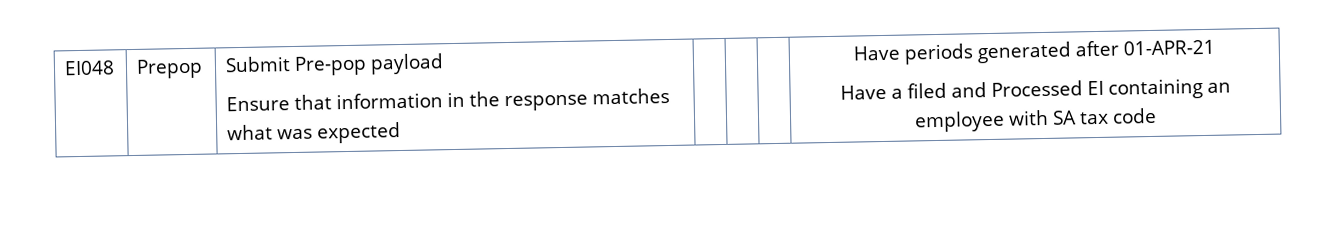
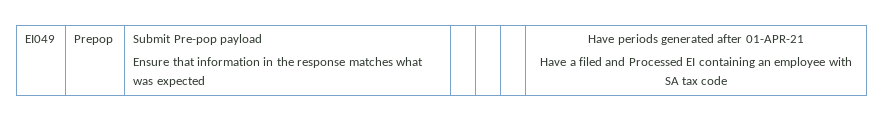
- EI048 | Prepop | Submit Pre-pop payload
+ EI049 | Prepop | Submit Pre-pop payload

